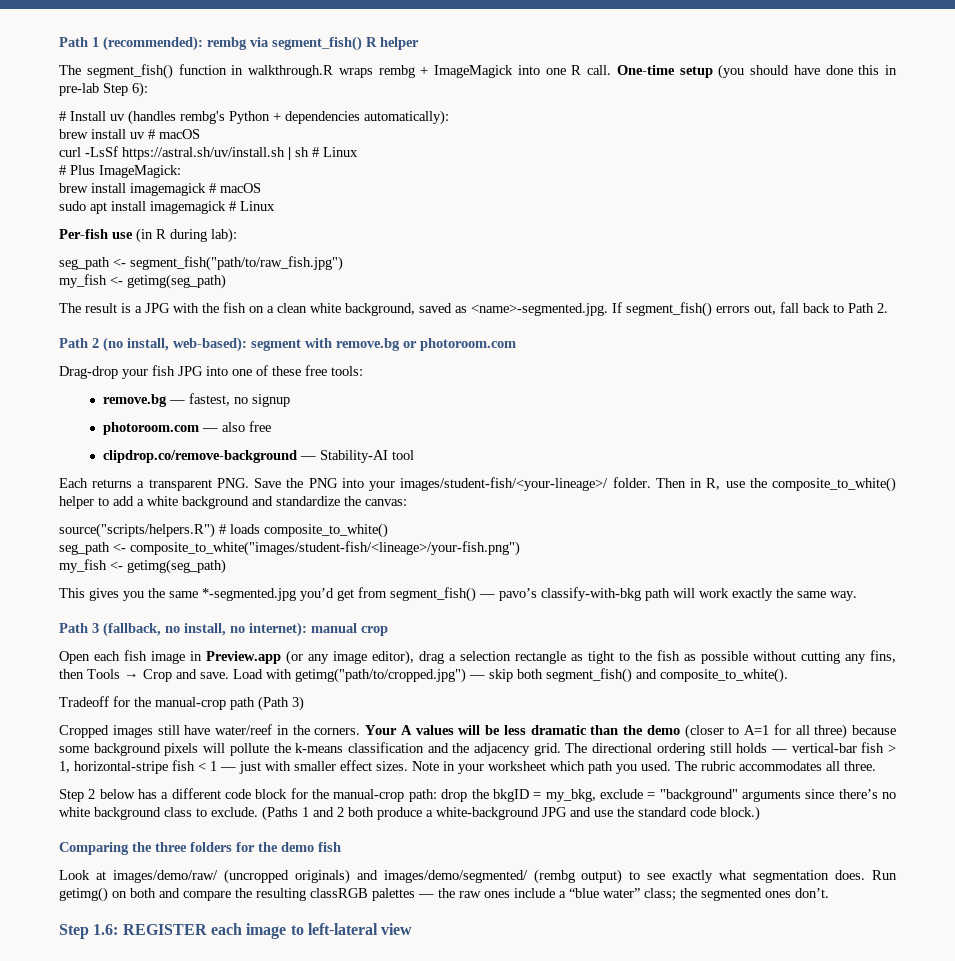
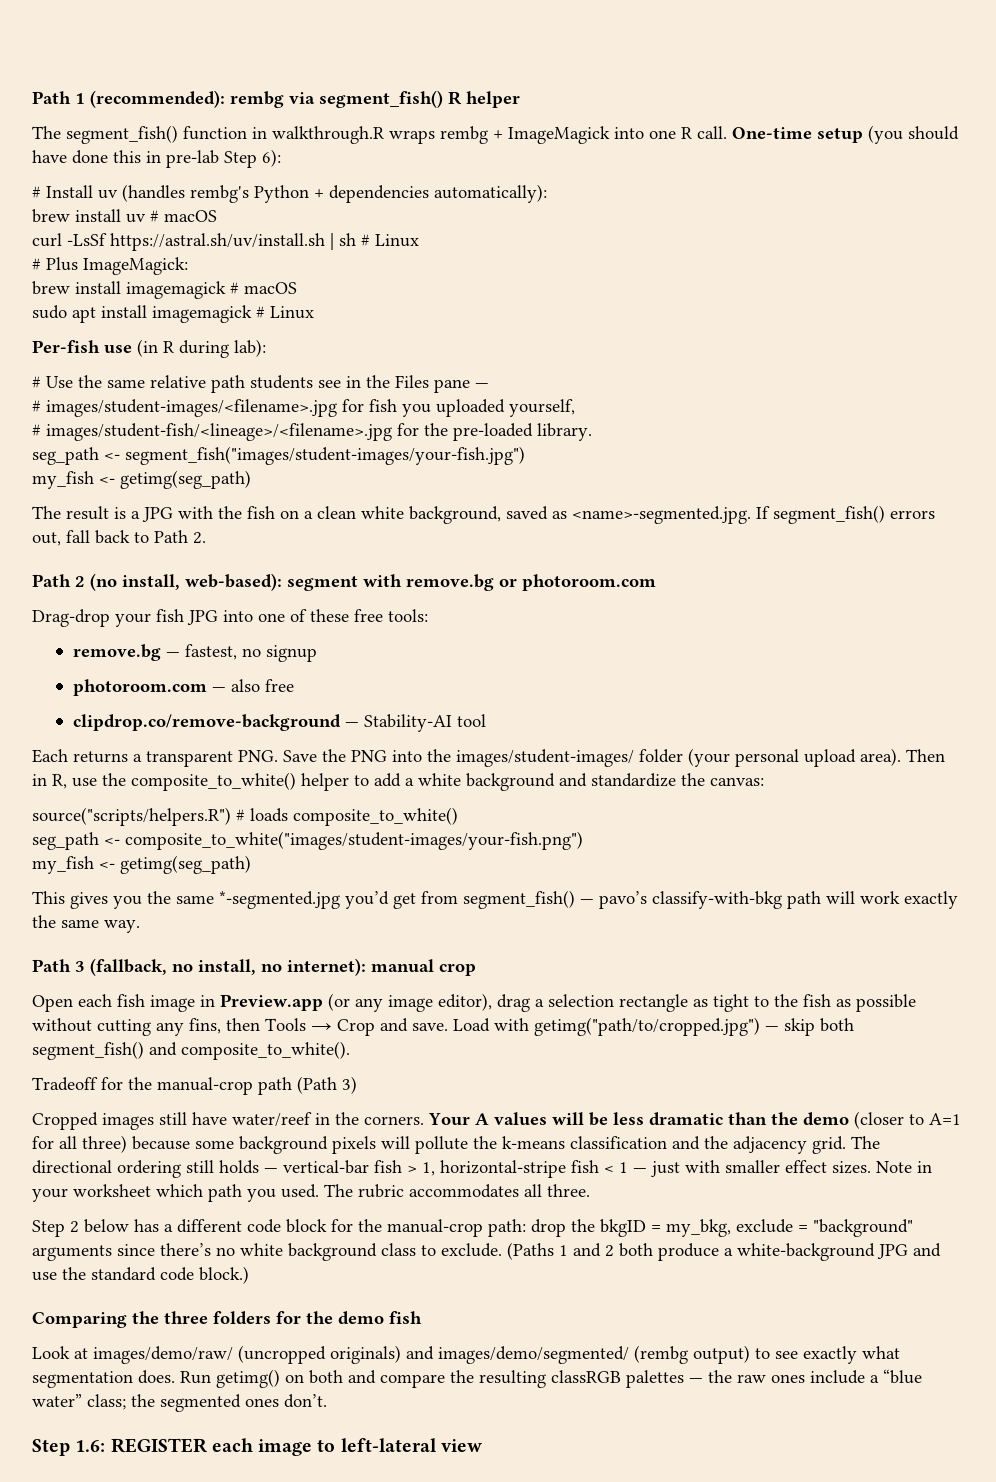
- seg_path <- segment_fish("path/to/raw_fish.jpg")
+ # Use the same relative path students see in the Files pane —
+ # images/student-images/<filename>.jpg for fish you uploaded yourself,
+ # images/student-fish/<lineage>/<filename>.jpg for the pre-loaded library.
+ seg_path <- segment_fish("images/student-images/your-fish.jpg")
- Each returns a transparent PNG. Save the PNG into your images/student-fish/<your-lineage>/ folder.
+ Each returns a transparent PNG. Save the PNG into the images/student-images/ folder (your personal upload area).
- seg_path <- composite_to_white("images/student-fish/<lineage>/your-fish.png")
+ seg_path <- composite_to_white("images/student-images/your-fish.png")

